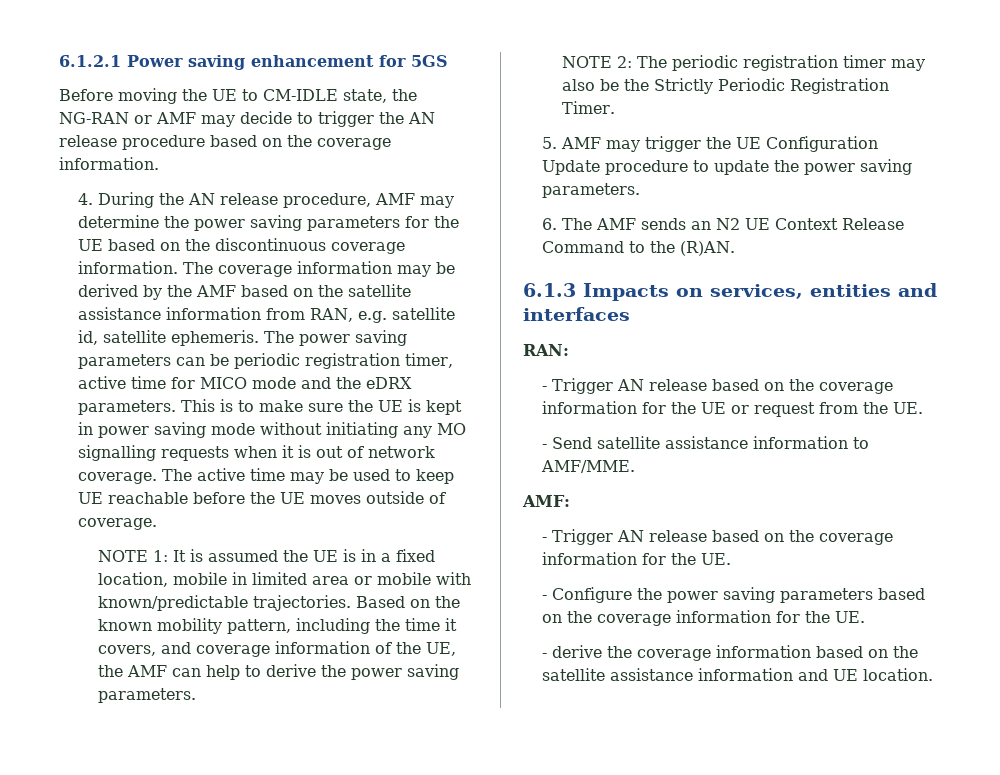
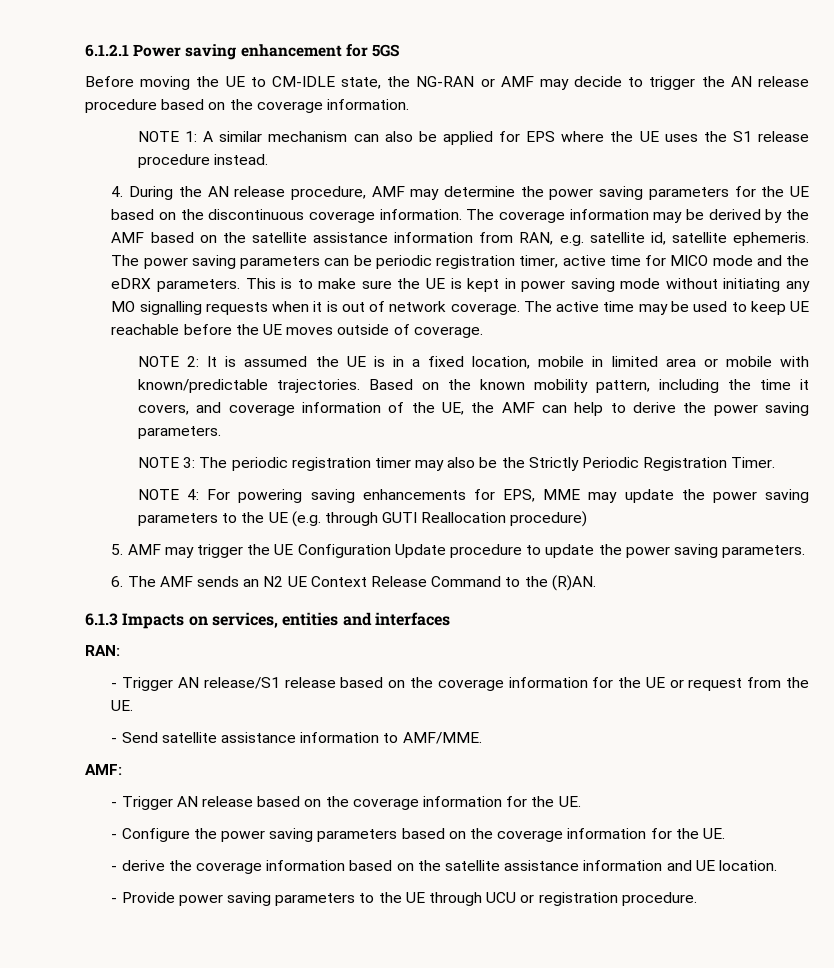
+ NOTE 1: A similar mechanism can also be applied for EPS where the UE uses the S1 release procedure instead.
- NOTE 1: It is assumed the UE is in a fixed location, mobile in limited area or mobile with known/predictable trajectories.
+ NOTE 2: It is assumed the UE is in a fixed location, mobile in limited area or mobile with known/predictable trajectories.
- NOTE 2: The periodic registration timer may also be the Strictly Periodic Registration Timer.
+ NOTE 3: The periodic registration timer may also be the Strictly Periodic Registration Timer.
+ NOTE 4: For powering saving enhancements for EPS, MME may update the power saving parameters to the UE (e.g. through GUTI Reallocation procedure)
- - Trigger AN release based on the coverage information for the UE or request from the UE.
+ - Trigger AN release/S1 release based on the coverage information for the UE or request from the UE.
+ - Provide power saving parameters to the UE through UCU or registration procedure.

